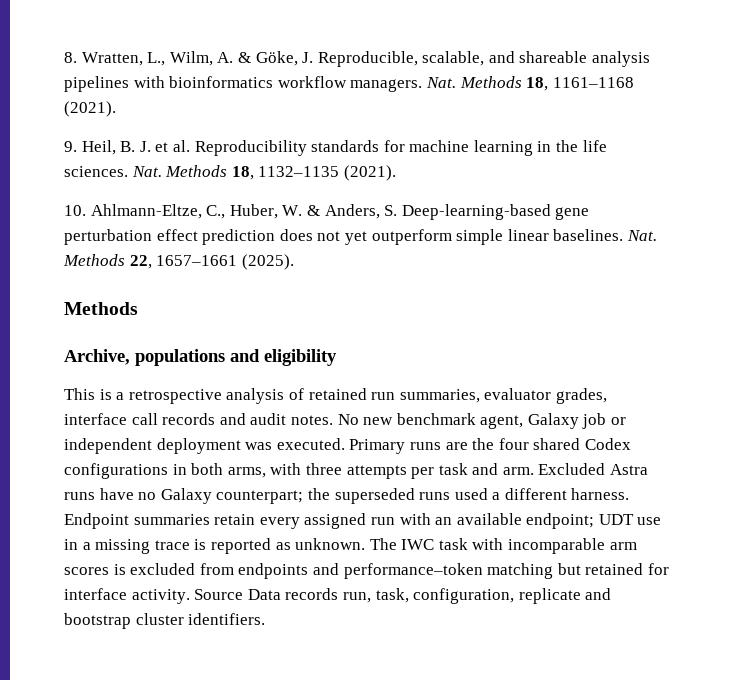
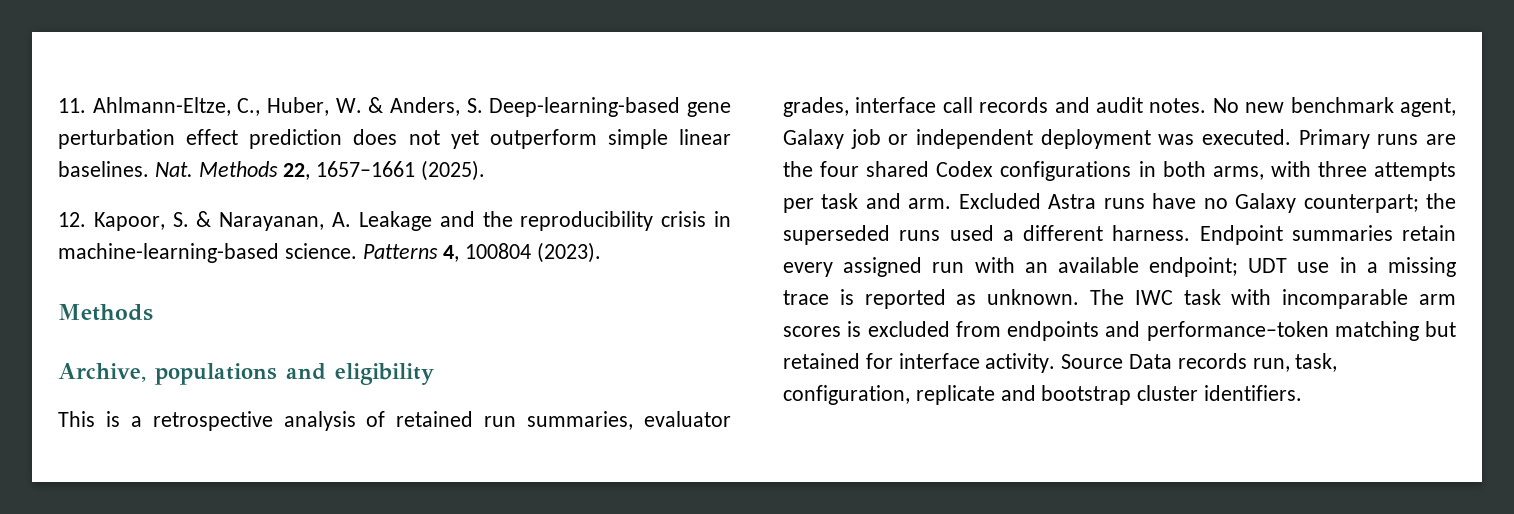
- 8. Wratten, L., Wilm, A. & Göke, J. Reproducible, scalable, and shareable analysis pipelines with bioinformatics workflow managers. Nat. Methods 18, 1161–1168 (2021).
- 9. Heil, B. J. et al. Reproducibility standards for machine learning in the life sciences. Nat. Methods 18, 1132–1135 (2021).
- 10. Ahlmann-Eltze, C., Huber, W. & Anders, S. Deep-learning-based gene perturbation effect prediction does not yet outperform simple linear baselines.
+ 11. Ahlmann-Eltze, C., Huber, W. & Anders, S. Deep-learning-based gene perturbation effect prediction does not yet outperform simple linear baselines.
+ 12. Kapoor, S. & Narayanan, A. Leakage and the reproducibility crisis in machine-learning-based science. Patterns 4, 100804 (2023).

